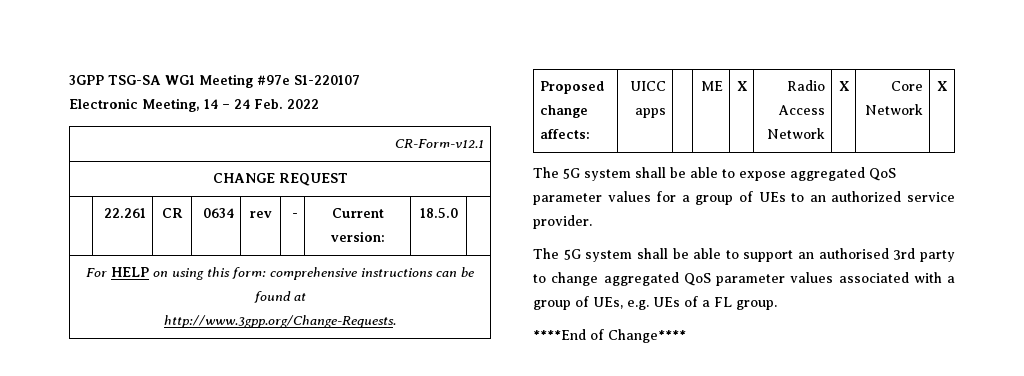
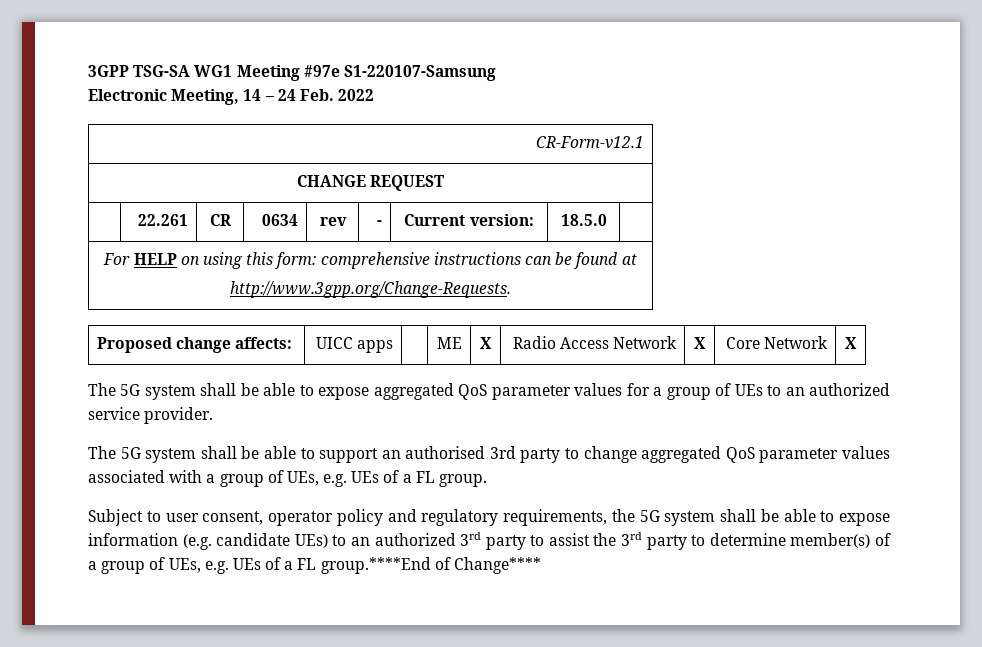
- 3GPP TSG-SA WG1 Meeting #97e S1-220107
+ 3GPP TSG-SA WG1 Meeting #97e S1-220107-Samsung
- ****End of Change****
+ Subject to user consent, operator policy and regulatory requirements, the 5G system shall be able to expose information (e.g. candidate UEs) to an authorized 3rd party to assist the 3rd party to determine member(s) of a group of UEs, e.g. UEs of a FL group.****End of Change****

